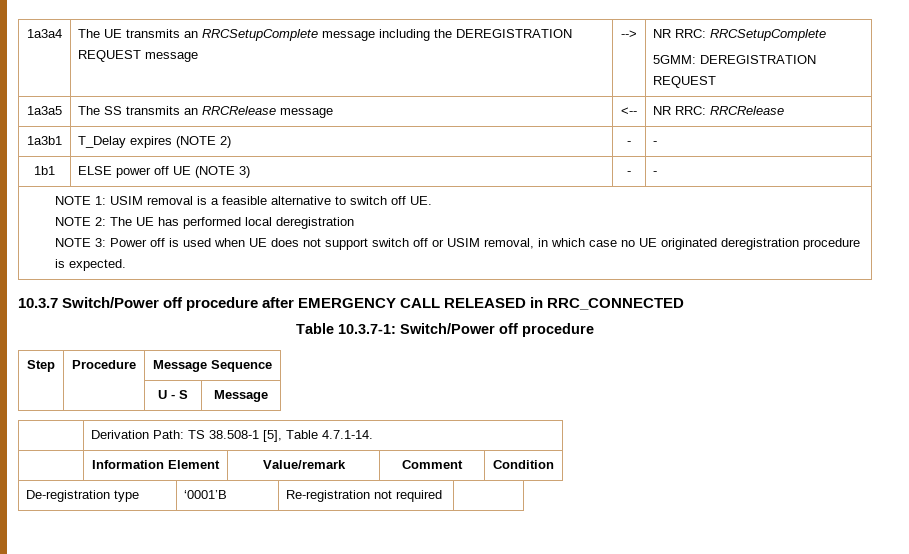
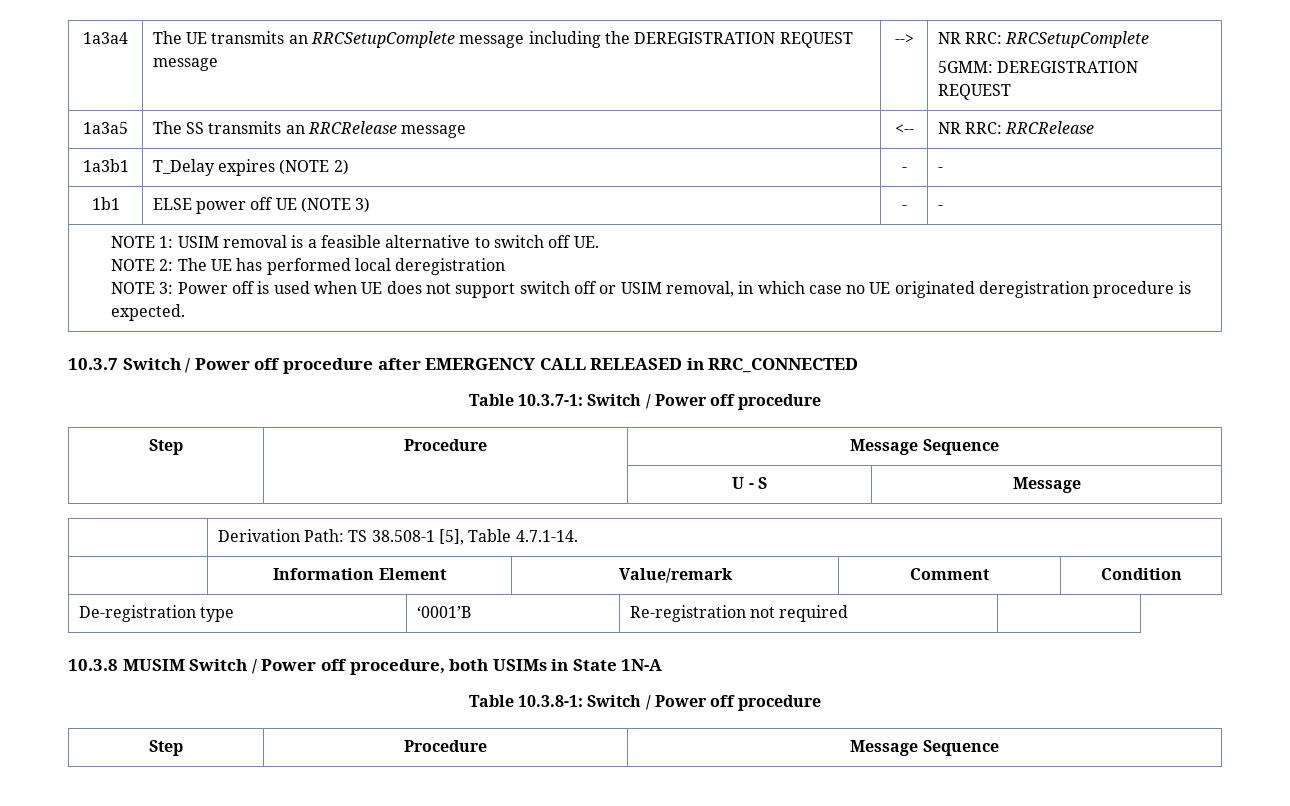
- 10.3.7 Switch/Power off procedure after EMERGENCY CALL RELEASED in RRC_CONNECTED
+ 10.3.7 Switch / Power off procedure after EMERGENCY CALL RELEASED in RRC_CONNECTED
- Table 10.3.7-1: Switch/Power off procedure
+ Table 10.3.7-1: Switch / Power off procedure
+ 10.3.8 MUSIM Switch / Power off procedure, both USIMs in State 1N-A
+ Table 10.3.8-1: Switch / Power off procedure
+ Step | Procedure | Message Sequence

